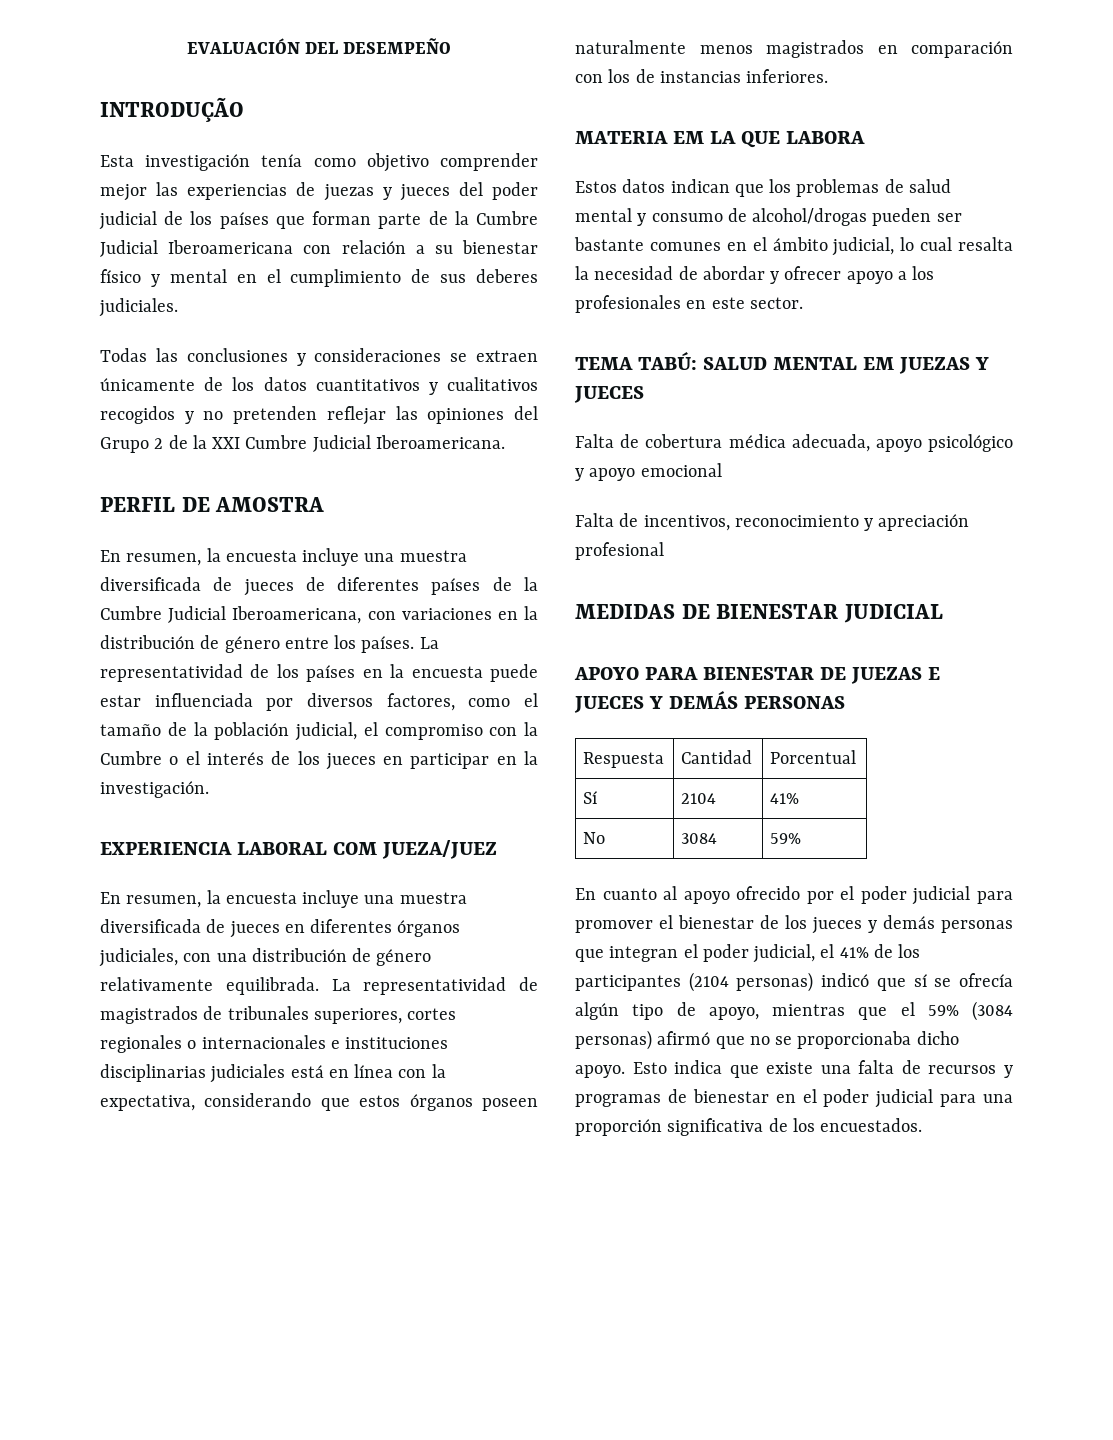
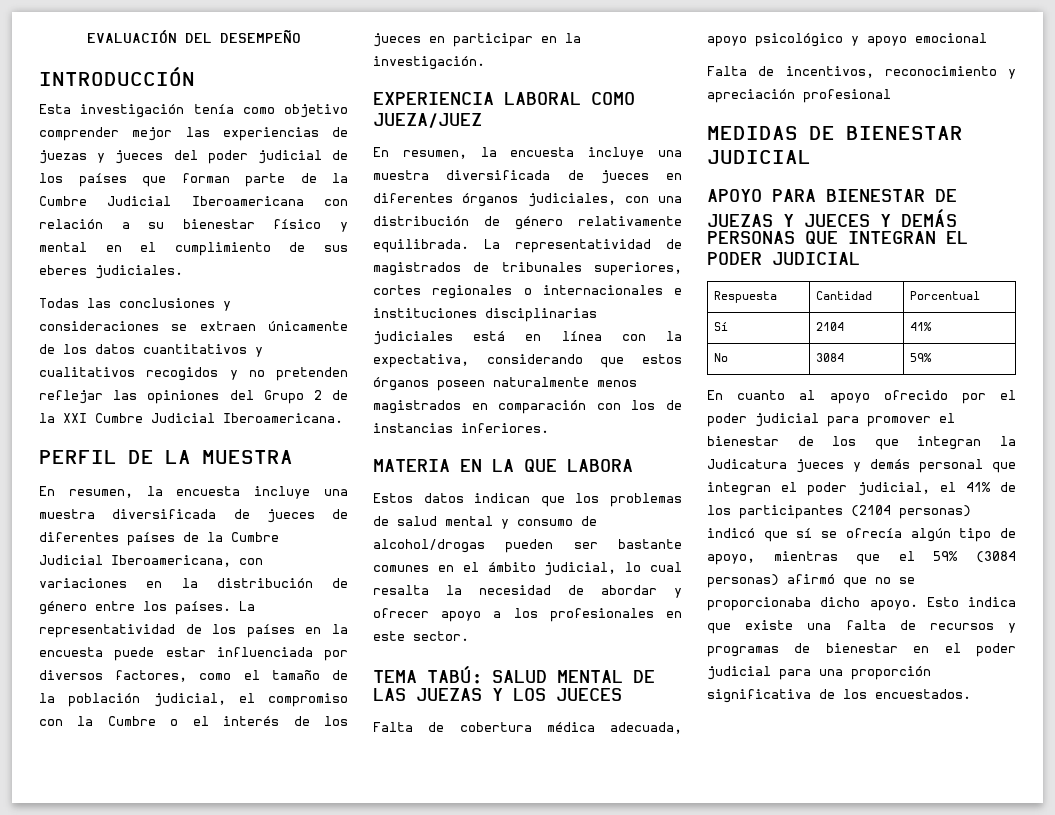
- INTRODUÇÃO
+ INTRODUCCIÓN
- Esta investigación tenía como objetivo comprender mejor las experiencias de juezas y jueces del poder judicial de los países que forman parte de la Cumbre Judicial Iberoamericana con relación a su bienestar físico y mental en el cumplimiento de sus deberes judiciales.
+ Esta investigación tenía como objetivo comprender mejor las experiencias de juezas y jueces del poder judicial de los países que forman parte de la Cumbre Judicial Iberoamericana con relación a su bienestar físico y mental en el cumplimiento de sus eberes judiciales.
- PERFIL DE AMOSTRA
+ PERFIL DE LA MUESTRA
- EXPERIENCIA LABORAL COM JUEZA/JUEZ
+ EXPERIENCIA LABORAL COMO JUEZA/JUEZ
- MATERIA EM LA QUE LABORA
+ MATERIA EN LA QUE LABORA
- TEMA TABÚ: SALUD MENTAL EM JUEZAS Y JUECES
+ TEMA TABÚ: SALUD MENTAL DE LAS JUEZAS Y LOS JUECES
- APOYO PARA BIENESTAR DE JUEZAS E JUECES Y DEMÁS PERSONAS
+ APOYO PARA BIENESTAR DE JUEZAS Y JUECES Y DEMÁS PERSONAS QUE INTEGRAN EL PODER JUDICIAL
- En cuanto al apoyo ofrecido por el poder judicial para promover el bienestar de los jueces y demás personas que integran el poder judicial, el 41% de los participantes (2104 personas) indicó que sí se ofrecía algún tipo de apoyo, mientras que el 59% (3084 personas) afirmó que no se proporcionaba dicho apoyo.
+ En cuanto al apoyo ofrecido por el poder judicial para promover el bienestar de los que integran la Judicatura jueces y demás personal que integran el poder judicial, el 41% de los participantes (2104 personas) indicó que sí se ofrecía algún tipo de apoyo, mientras que el 59% (3084 personas) afirmó que no se proporcionaba dicho apoyo.

